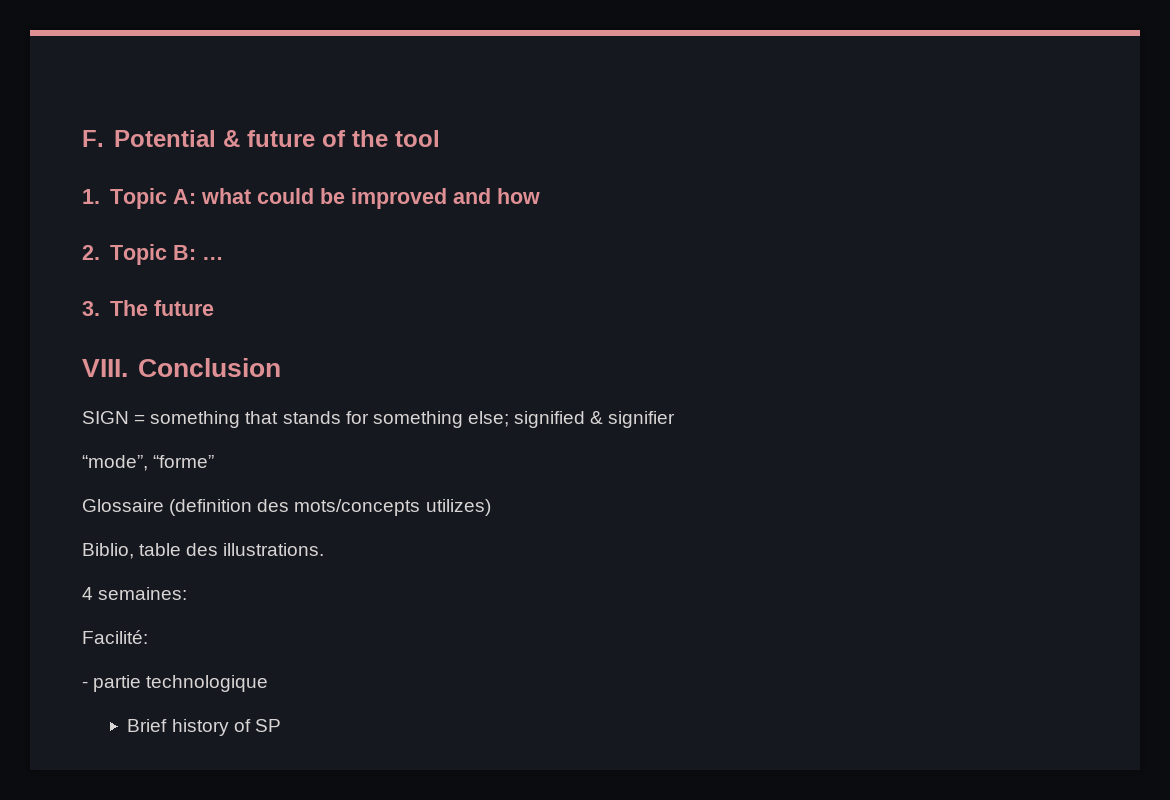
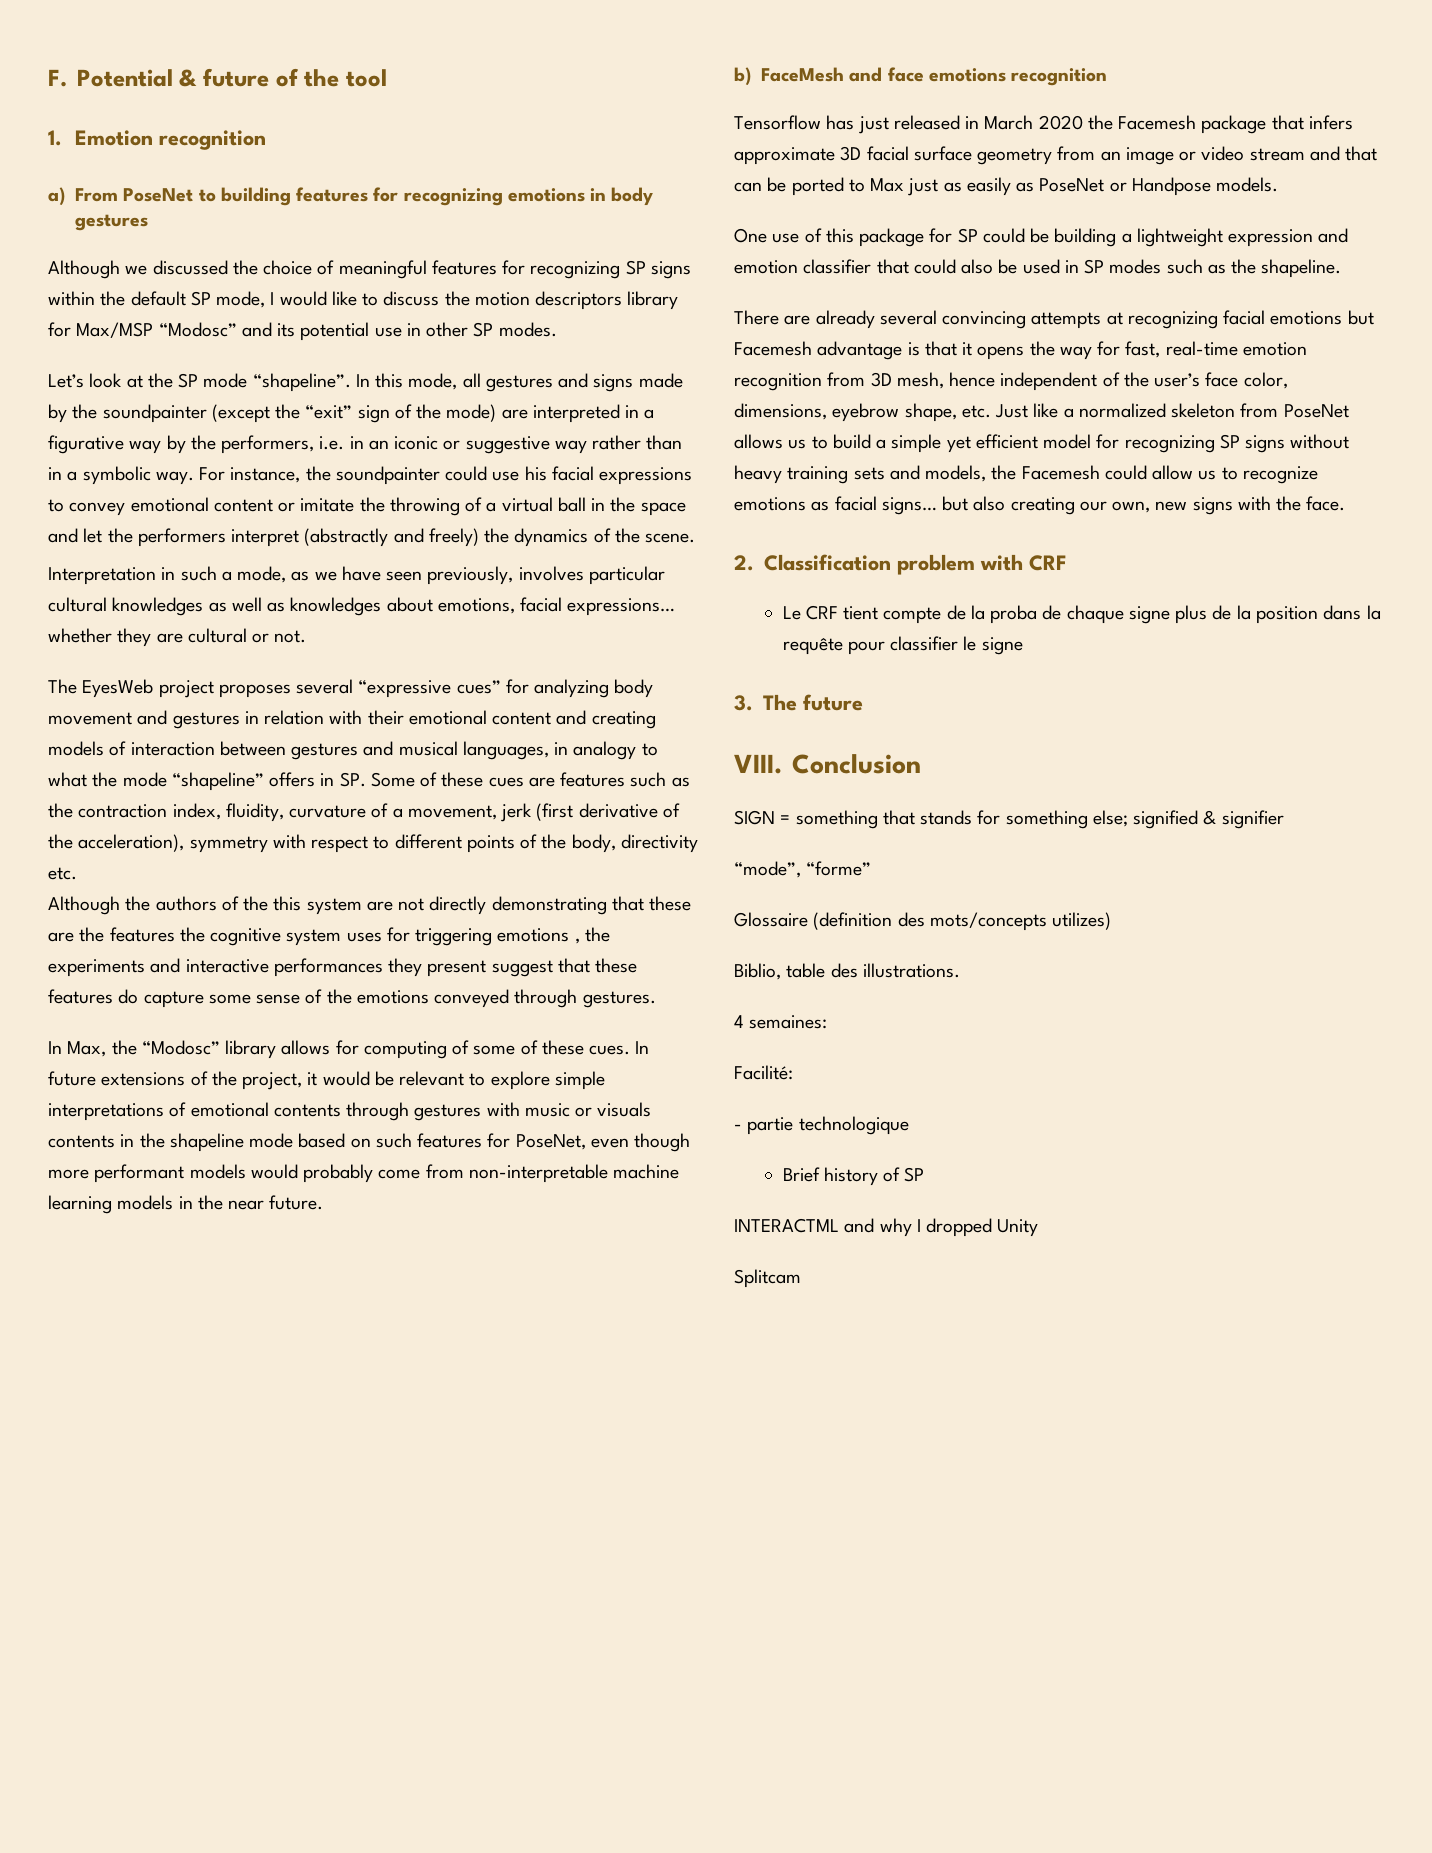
- 1. Topic A: what could be improved and how
- 2. Topic B: …
+ 1. Emotion recognition
+ a) From PoseNet to building features for recognizing emotions in body gestures
+ Although we discussed the choice of meaningful features for recognizing SP signs within the default SP mode, I would like to discuss the motion descriptors library for Max/MSP “Modosc” and its potential use in other SP modes.
+ Let’s look at the SP mode “shapeline”. In this mode, all gestures and signs made by the soundpainter (except the “exit” sign of the mode) are interpreted in a figurative way by the performers, i.e. in an iconic or suggestive way rather than in a symbolic way. For instance, the soundpainter could use his facial expressions to convey emotional content or imitate the throwing of a virtual ball in the space and let the performers interpret (abstractly and freely) the dynamics of the scene.
+ Interpretation in such a mode, as we have seen previously, involves particular cultural knowledges as well as knowledges about emotions, facial expressions… whether they are cultural or not.
+ The EyesWeb project proposes several “expressive cues” for analyzing body movement and gestures in relation with their emotional content and creating models of interaction between gestures and musical languages, in analogy to what the mode “shapeline” offers in SP. Some of these cues are features such as the contraction index, fluidity, curvature of a movement, jerk (first derivative of the acceleration), symmetry with respect to different points of the body, directivity etc.
+ Although the authors of the this system are not directly demonstrating that these are the features the cognitive system uses for triggering emotions , the experiments and interactive performances they present suggest that these features do capture some sense of the emotions conveyed through gestures.
+ In Max, the “Modosc” library allows for computing of some of these cues. In future extensions of the project, it would be relevant to explore simple interpretations of emotional contents through gestures with music or visuals contents in the shapeline mode based on such features for PoseNet, even though more performant models would probably come from non-interpretable machine learning models in the near future.
+ b) FaceMesh and face emotions recognition
+ Tensorflow has just released in March 2020 the Facemesh package that infers approximate 3D facial surface geometry from an image or video stream and that can be ported to Max just as easily as PoseNet or Handpose models.
+ One use of this package for SP could be building a lightweight expression and emotion classifier that could also be used in SP modes such as the shapeline.
+ There are already several convincing attempts at recognizing facial emotions but Facemesh advantage is that it opens the way for fast, real-time emotion recognition from 3D mesh, hence independent of the user’s face color, dimensions, eyebrow shape, etc. Just like a normalized skeleton from PoseNet allows us to build a simple yet efficient model for recognizing SP signs without heavy training sets and models, the Facemesh could allow us to recognize emotions as facial signs… but also creating our own, new signs with the face.
+ 2. Classification problem with CRF
+ Le CRF tient compte de la proba de chaque signe plus de la position dans la requête pour classifier le signe
+ INTERACTML and why I dropped Unity
+ Splitcam

